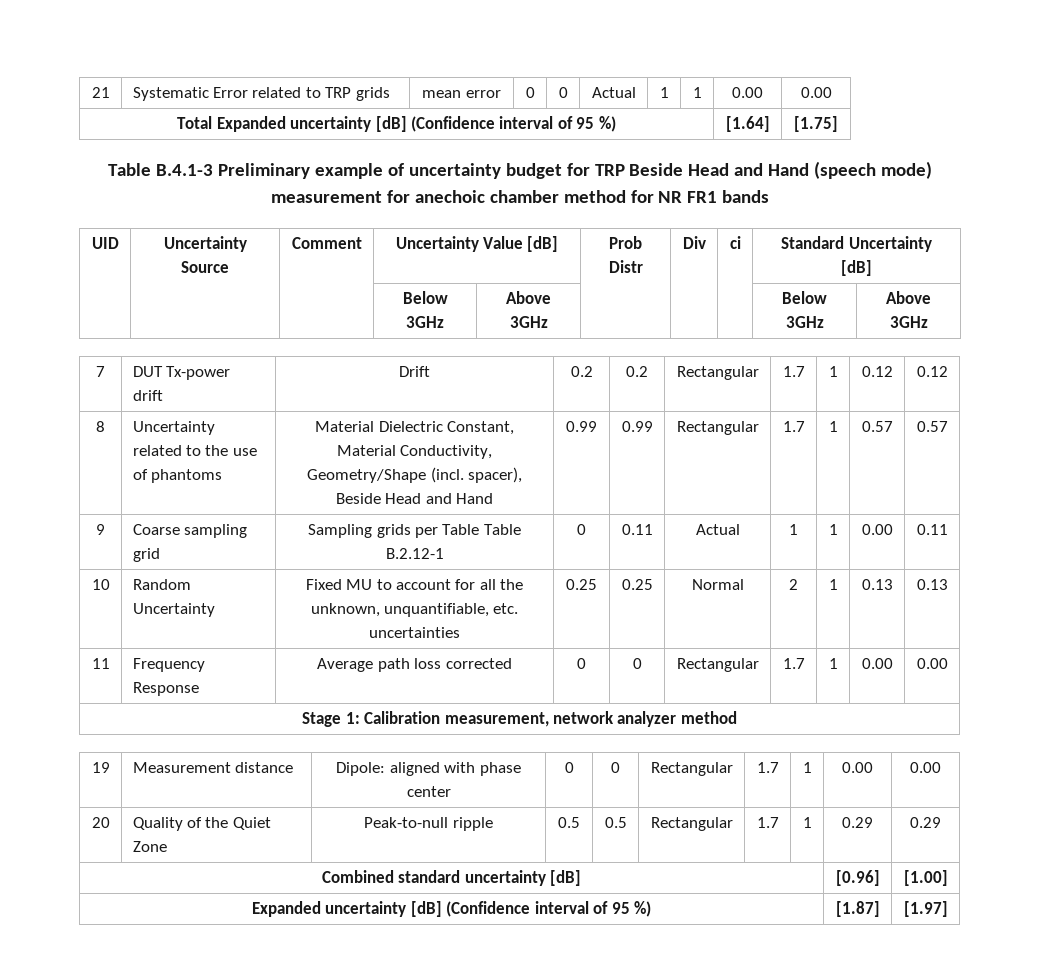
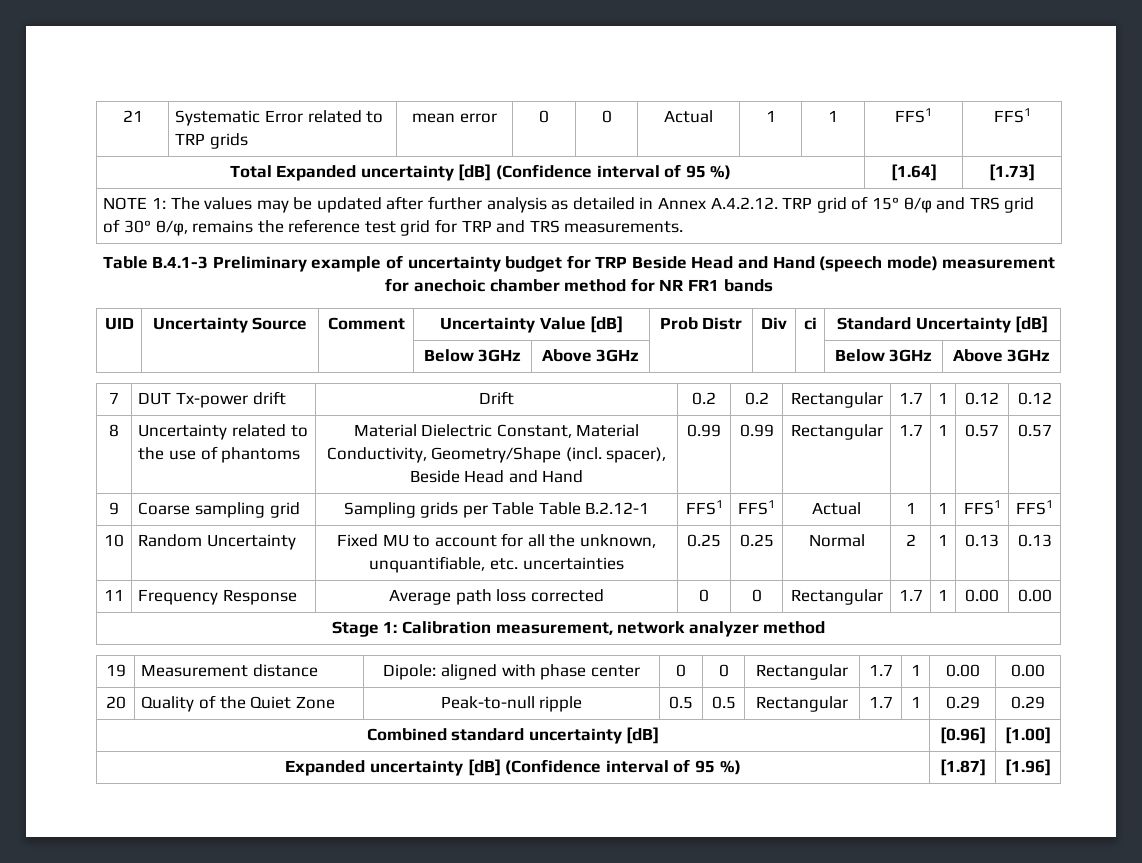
- 21 | Systematic Error related to TRP grids | mean error | 0 | 0 | Actual | 1 | 1 | 0.00 | 0.00
+ 21 | Systematic Error related to TRP grids | mean error | 0 | 0 | Actual | 1 | 1 | FFS1 | FFS1
- Total Expanded uncertainty [dB] (Confidence interval of 95 %) | [1.64] | [1.75]
+ Total Expanded uncertainty [dB] (Confidence interval of 95 %) | [1.64] | [1.73]
+ NOTE 1: The values may be updated after further analysis as detailed in Annex A.4.2.12. TRP grid of 15° θ/φ and TRS grid of 30° θ/φ, remains the reference test grid for TRP and TRS measurements.
- 9 | Coarse sampling grid | Sampling grids per Table Table B.2.12-1 | 0 | 0.11 | Actual | 1 | 1 | 0.00 | 0.11
+ 9 | Coarse sampling grid | Sampling grids per Table Table B.2.12-1 | FFS1 | FFS1 | Actual | 1 | 1 | FFS1 | FFS1
- Expanded uncertainty [dB] (Confidence interval of 95 %) | [1.87] | [1.97]
+ Expanded uncertainty [dB] (Confidence interval of 95 %) | [1.87] | [1.96]

